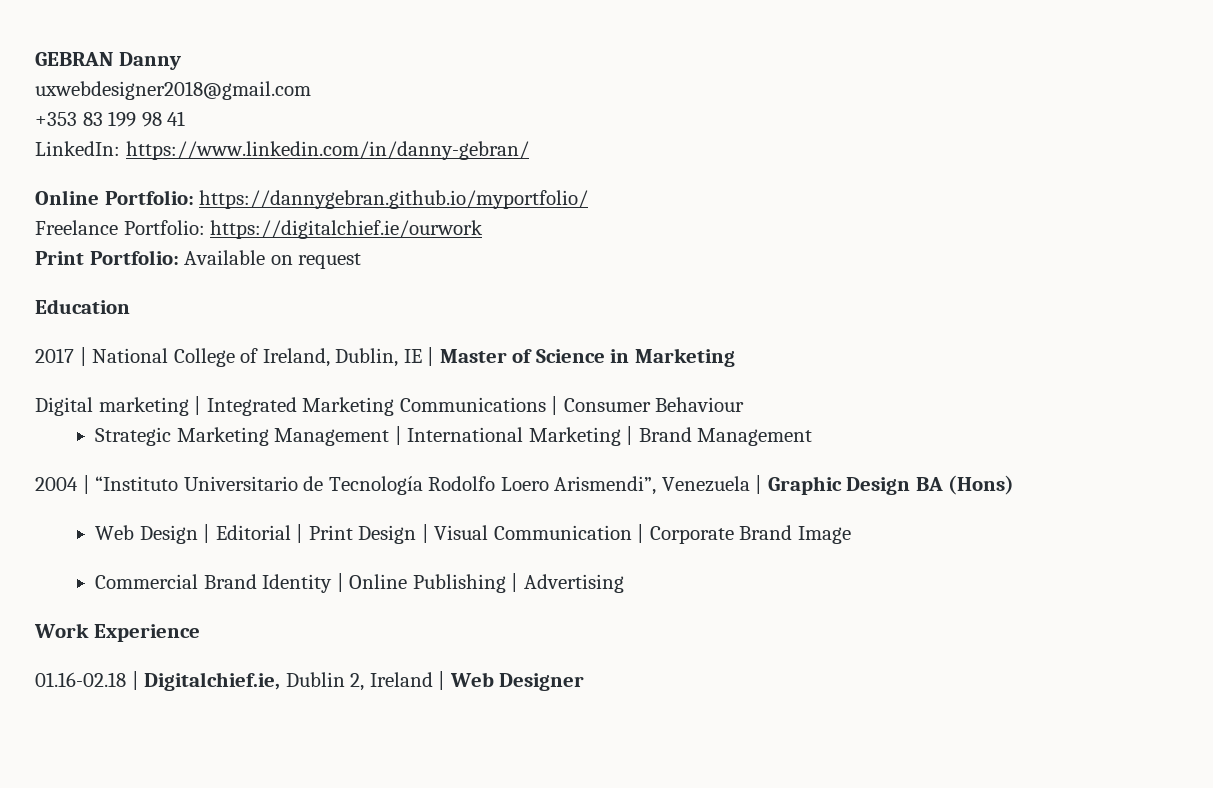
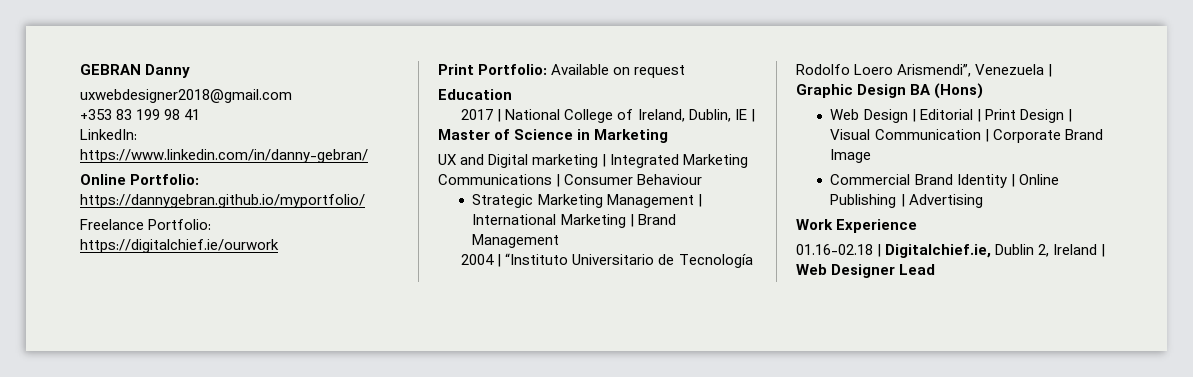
- Digital marketing | Integrated Marketing Communications | Consumer Behaviour
+ UX and Digital marketing | Integrated Marketing Communications | Consumer Behaviour
- 01.16-02.18 | Digitalchief.ie, Dublin 2, Ireland | Web Designer
+ 01.16-02.18 | Digitalchief.ie, Dublin 2, Ireland | Web Designer Lead

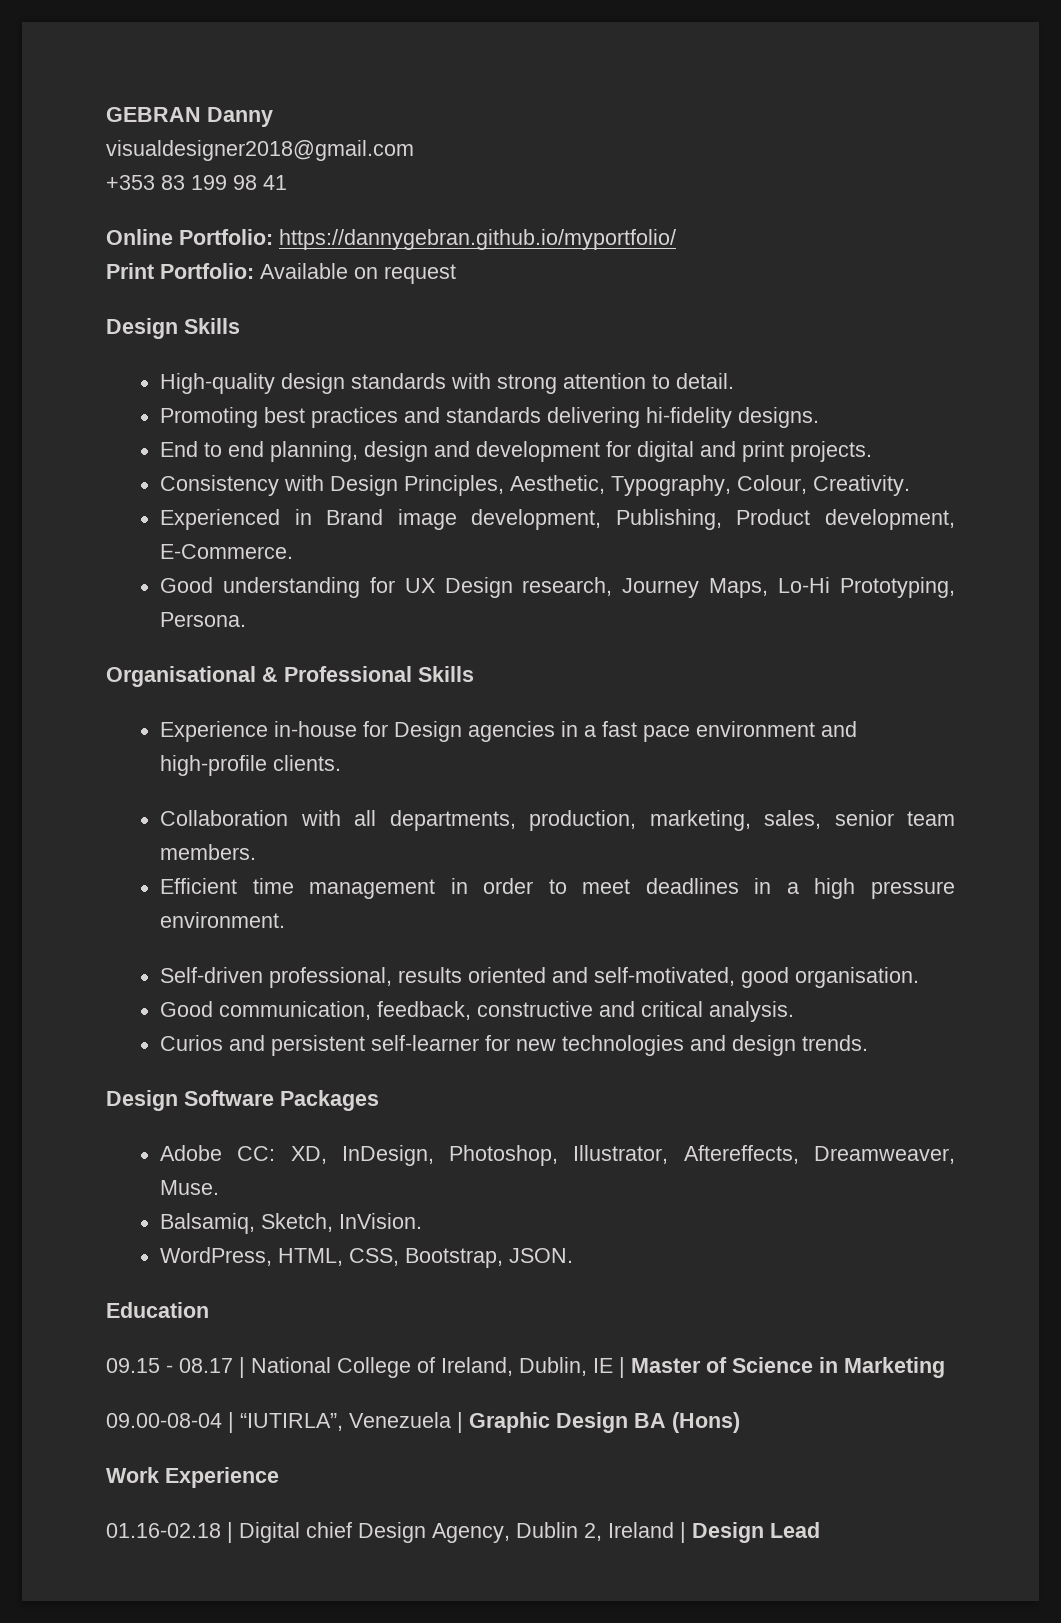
- uxwebdesigner2018@gmail.com
+ visualdesigner2018@gmail.com
- LinkedIn: https://www.linkedin.com/in/danny-gebran/
- Freelance Portfolio: https://digitalchief.ie/ourwork
+ Design Skills
+ High-quality design standards with strong attention to detail.
+ Promoting best practices and standards delivering hi-fidelity designs.
+ End to end planning, design and development for digital and print projects.
+ Consistency with Design Principles, Aesthetic, Typography, Colour, Creativity.
+ Experienced in Brand image development, Publishing, Product development, E-Commerce.
+ Good understanding for UX Design research, Journey Maps, Lo-Hi Prototyping, Persona.
+ Organisational & Professional Skills
+ Experience in-house for Design agencies in a fast pace environment and high-profile clients.
+ Collaboration with all departments, production, marketing, sales, senior team members.
+ Efficient time management in order to meet deadlines in a high pressure environment.
+ Self-driven professional, results oriented and self-motivated, good organisation.
+ Good communication, feedback, constructive and critical analysis.
+ Curios and persistent self-learner for new technologies and design trends.
+ Design Software Packages
+ Adobe CC: XD, InDesign, Photoshop, Illustrator, Aftereffects, Dreamweaver, Muse.
+ Balsamiq, Sketch, InVision.
+ WordPress, HTML, CSS, Bootstrap, JSON.
  Education
- 2017 | National College of Ireland, Dublin, IE | Master of Science in Marketing
+ 09.15 - 08.17 | National College of Ireland, Dublin, IE | Master of Science in Marketing
- UX and Digital marketing | Integrated Marketing Communications | Consumer Behaviour
- Strategic Marketing Management | International Marketing | Brand Management
- 2004 | “Instituto Universitario de Tecnología Rodolfo Loero Arismendi”, Venezuela | Graphic Design BA (Hons)
+ 09.00-08-04 | “IUTIRLA”, Venezuela | Graphic Design BA (Hons)
- Web Design | Editorial | Print Design | Visual Communication | Corporate Brand Image
- Commercial Brand Identity | Online Publishing | Advertising
- 01.16-02.18 | Digitalchief.ie, Dublin 2, Ireland | Web Designer Lead
+ 01.16-02.18 | Digital chief Design Agency, Dublin 2, Ireland | Design Lead

